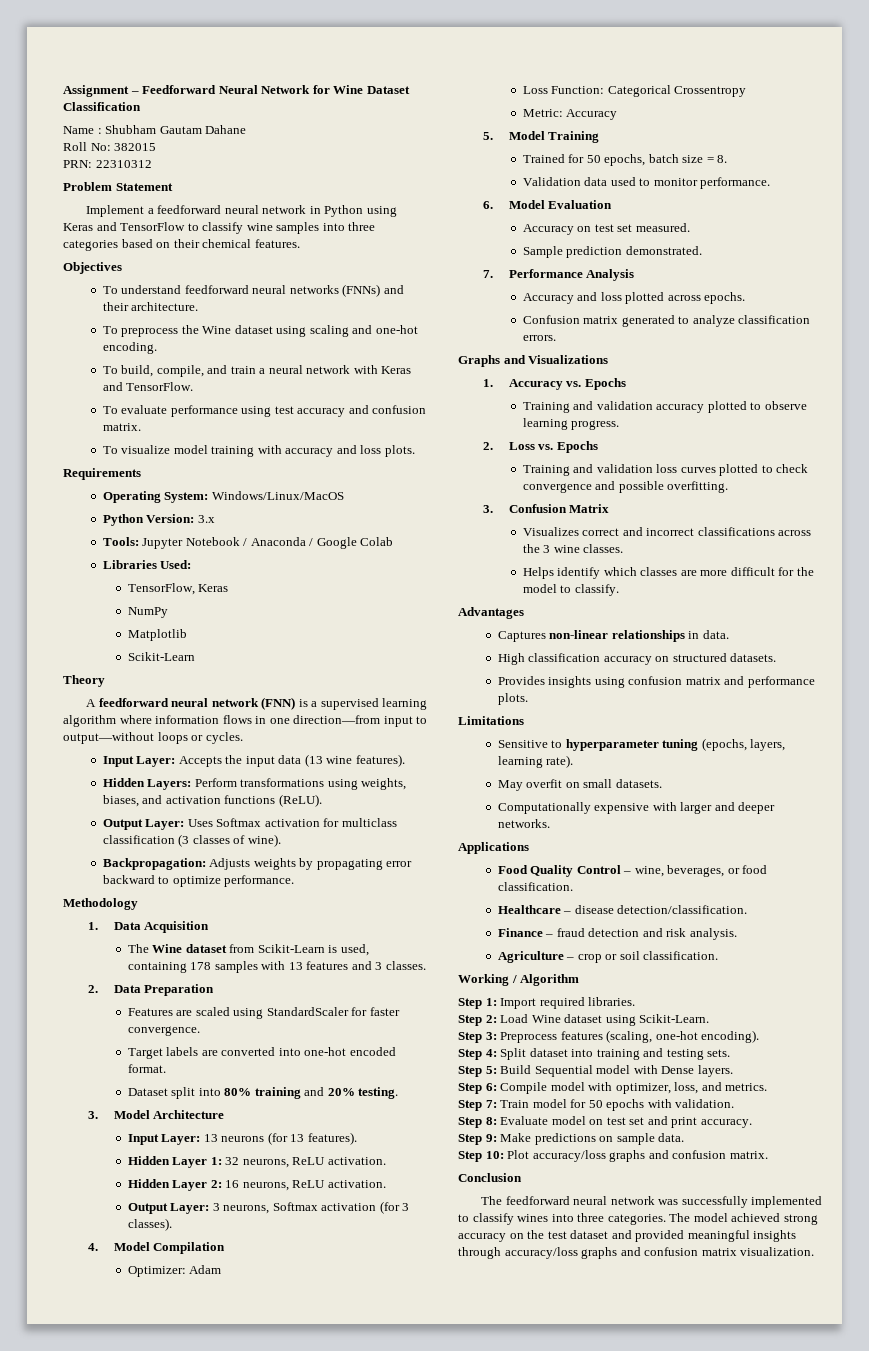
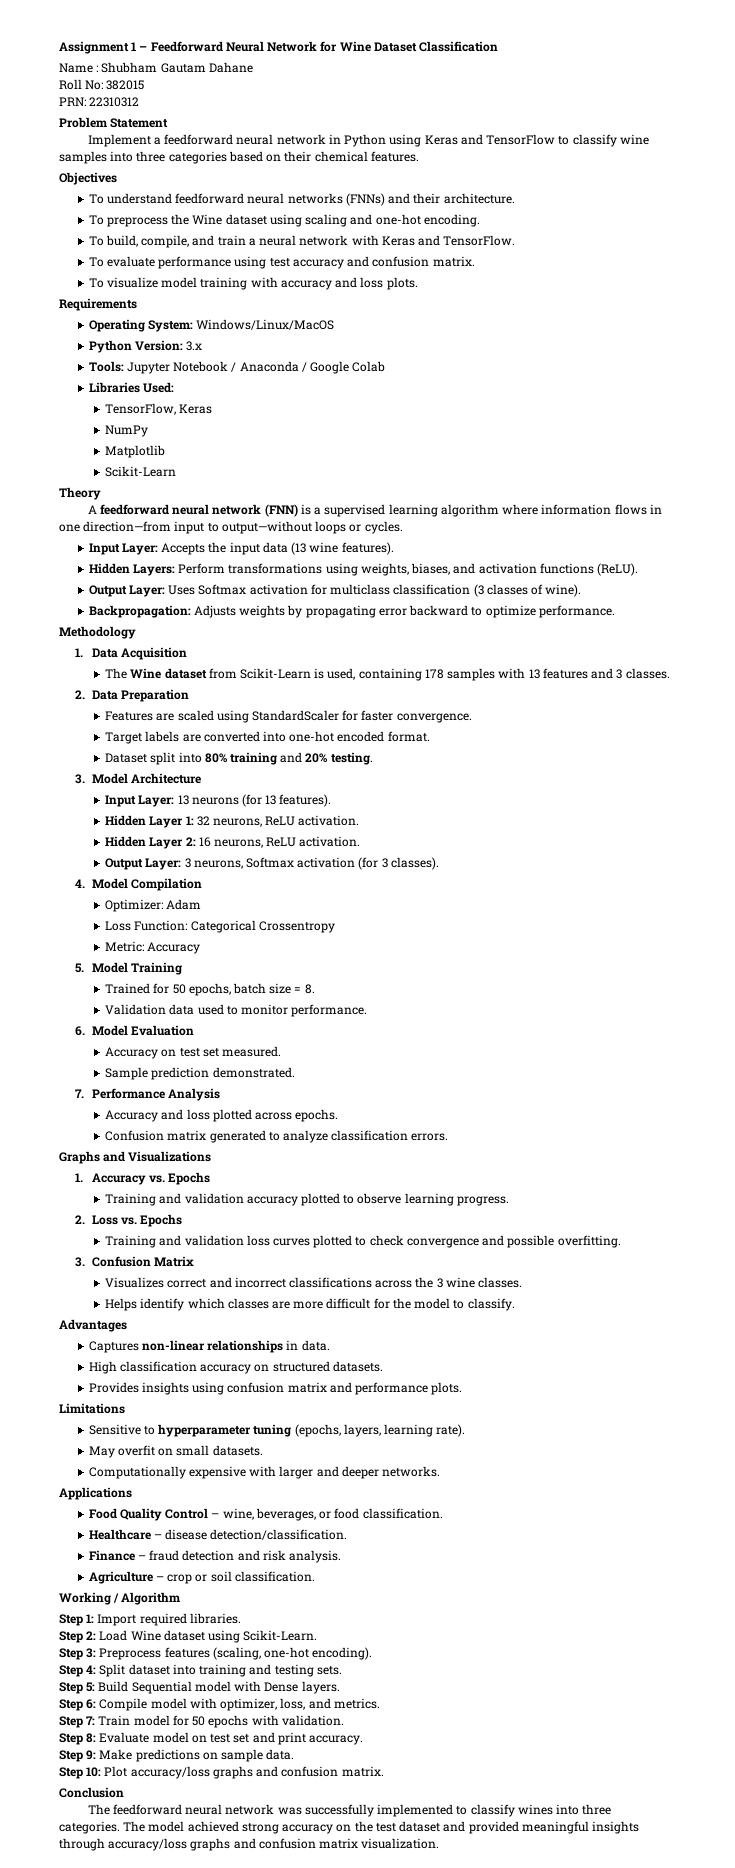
- Assignment – Feedforward Neural Network for Wine Dataset Classification
+ Assignment 1 – Feedforward Neural Network for Wine Dataset Classification

